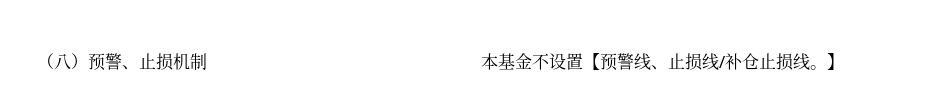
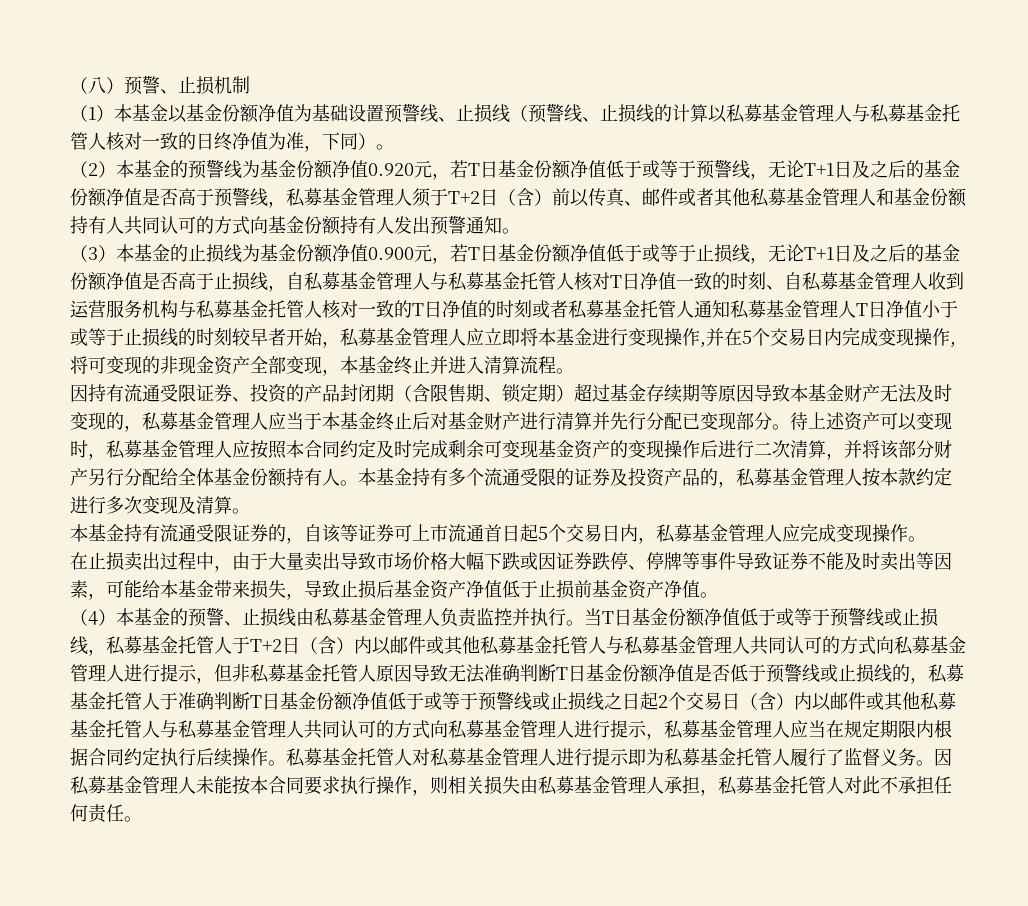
- 本基金不设置【预警线、止损线/补仓止损线。】
+ （1）本基金以基金份额净值为基础设置预警线、止损线（预警线、止损线的计算以私募基金管理人与私募基金托管人核对一致的日终净值为准，下同）。
+ （2）本基金的预警线为基金份额净值0.920元，若T日基金份额净值低于或等于预警线，无论T+1日及之后的基金份额净值是否高于预警线，私募基金管理人须于T+2日（含）前以传真、邮件或者其他私募基金管理人和基金份额持有人共同认可的方式向基金份额持有人发出预警通知。
+ （3）本基金的止损线为基金份额净值0.900元，若T日基金份额净值低于或等于止损线，无论T+1日及之后的基金份额净值是否高于止损线，自私募基金管理人与私募基金托管人核对T日净值一致的时刻、自私募基金管理人收到运营服务机构与私募基金托管人核对一致的T日净值的时刻或者私募基金托管人通知私募基金管理人T日净值小于或等于止损线的时刻较早者开始，私募基金管理人应立即将本基金进行变现操作,并在5个交易日内完成变现操作,将可变现的非现金资产全部变现，本基金终止并进入清算流程。
+ 因持有流通受限证券、投资的产品封闭期（含限售期、锁定期）超过基金存续期等原因导致本基金财产无法及时变现的，私募基金管理人应当于本基金终止后对基金财产进行清算并先行分配已变现部分。待上述资产可以变现时，私募基金管理人应按照本合同约定及时完成剩余可变现基金资产的变现操作后进行二次清算，并将该部分财产另行分配给全体基金份额持有人。本基金持有多个流通受限的证券及投资产品的，私募基金管理人按本款约定进行多次变现及清算。
+ 本基金持有流通受限证券的，自该等证券可上市流通首日起5个交易日内，私募基金管理人应完成变现操作。
+ 在止损卖出过程中，由于大量卖出导致市场价格大幅下跌或因证券跌停、停牌等事件导致证券不能及时卖出等因素，可能给本基金带来损失，导致止损后基金资产净值低于止损前基金资产净值。
+ （4）本基金的预警、止损线由私募基金管理人负责监控并执行。当T日基金份额净值低于或等于预警线或止损线，私募基金托管人于T+2日（含）内以邮件或其他私募基金托管人与私募基金管理人共同认可的方式向私募基金管理人进行提示，但非私募基金托管人原因导致无法准确判断T日基金份额净值是否低于预警线或止损线的，私募基金托管人于准确判断T日基金份额净值低于或等于预警线或止损线之日起2个交易日（含）内以邮件或其他私募基金托管人与私募基金管理人共同认可的方式向私募基金管理人进行提示，私募基金管理人应当在规定期限内根据合同约定执行后续操作。私募基金托管人对私募基金管理人进行提示即为私募基金托管人履行了监督义务。因私募基金管理人未能按本合同要求执行操作，则相关损失由私募基金管理人承担，私募基金托管人对此不承担任何责任。

